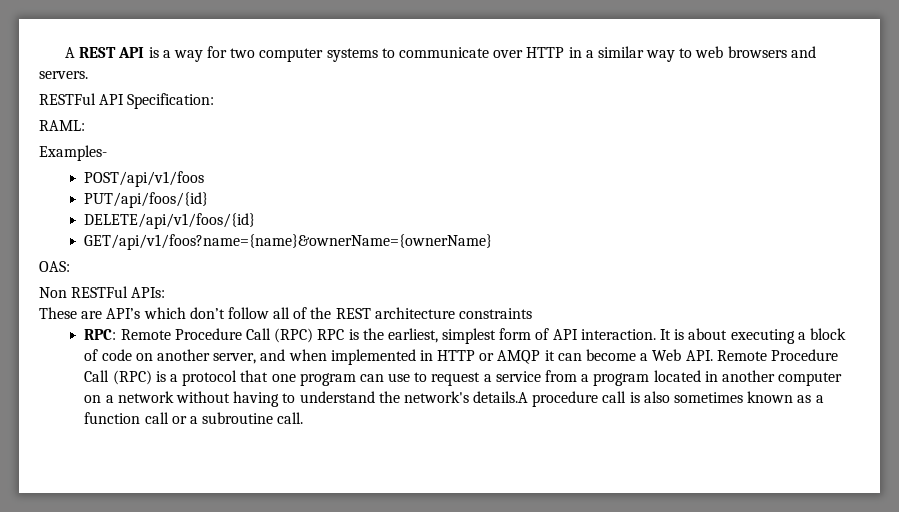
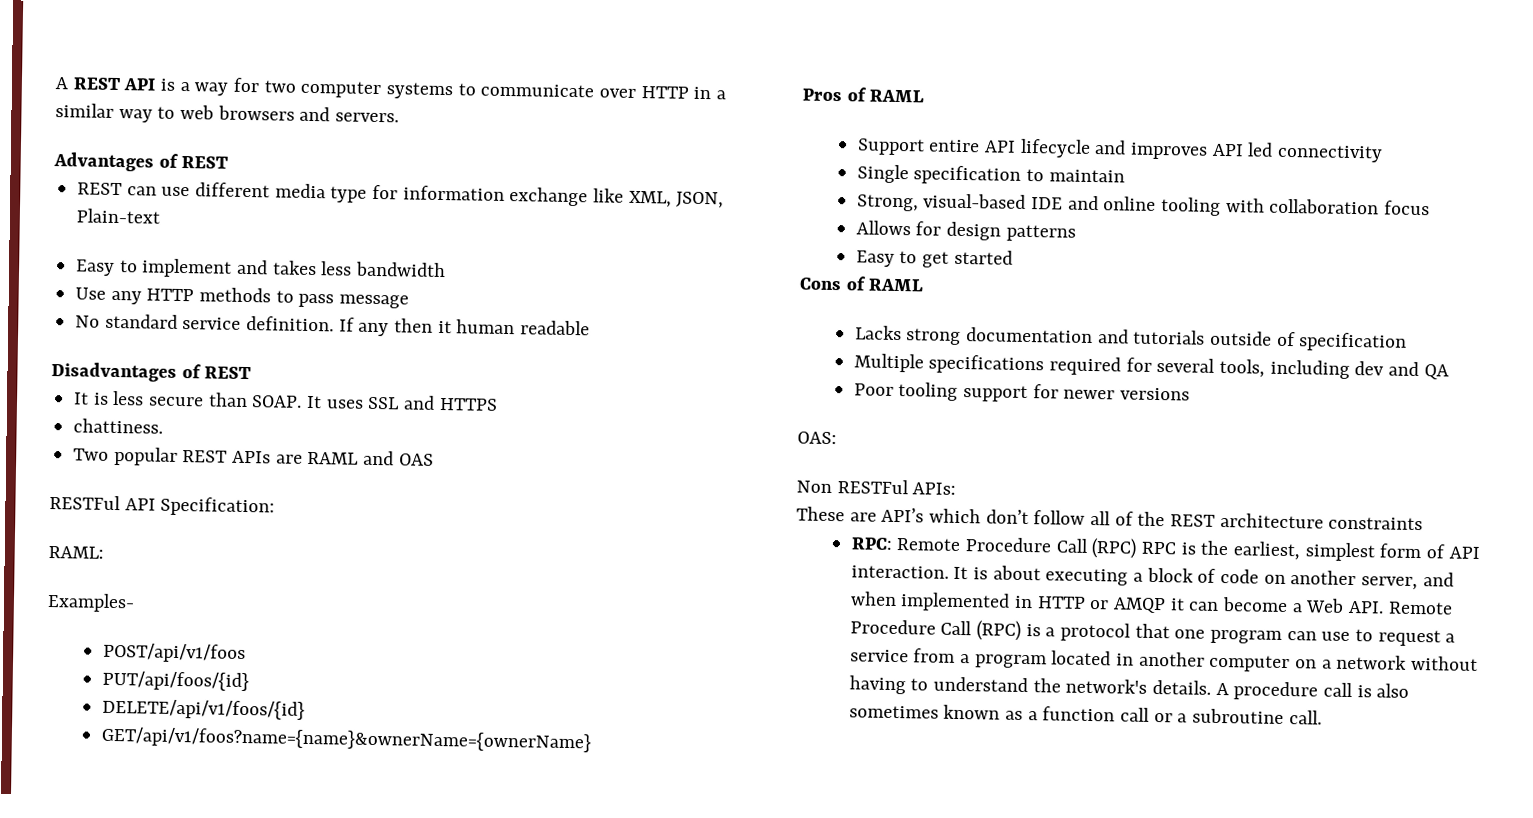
+ Advantages of REST
+ REST can use different media type for information exchange like XML, JSON, Plain-text
+ Easy to implement and takes less bandwidth
+ Use any HTTP methods to pass message
+ No standard service definition. If any then it human readable
+ Disadvantages of REST
+ It is less secure than SOAP. It uses SSL and HTTPS
+ chattiness.
+ Two popular REST APIs are RAML and OAS
+ Pros of RAML
+ Support entire API lifecycle and improves API led connectivity
+ Single specification to maintain
+ Strong, visual-based IDE and online tooling with collaboration focus
+ Allows for design patterns
+ Easy to get started
+ Cons of RAML
+ Lacks strong documentation and tutorials outside of specification
+ Multiple specifications required for several tools, including dev and QA
+ Poor tooling support for newer versions
- It is about executing a block of code on another server, and when implemented in HTTP or AMQP it can become a Web API. Remote Procedure Call (RPC) is a protocol that one program can use to request a service from a program located in another computer on a network without having to understand the network's details.A procedure call is also sometimes known as a function call or a subroutine call.
+ It is about executing a block of code on another server, and when implemented in HTTP or AMQP it can become a Web API. Remote Procedure Call (RPC) is a protocol that one program can use to request a service from a program located in another computer on a network without having to understand the network's details. A procedure call is also sometimes known as a function call or a subroutine call.

